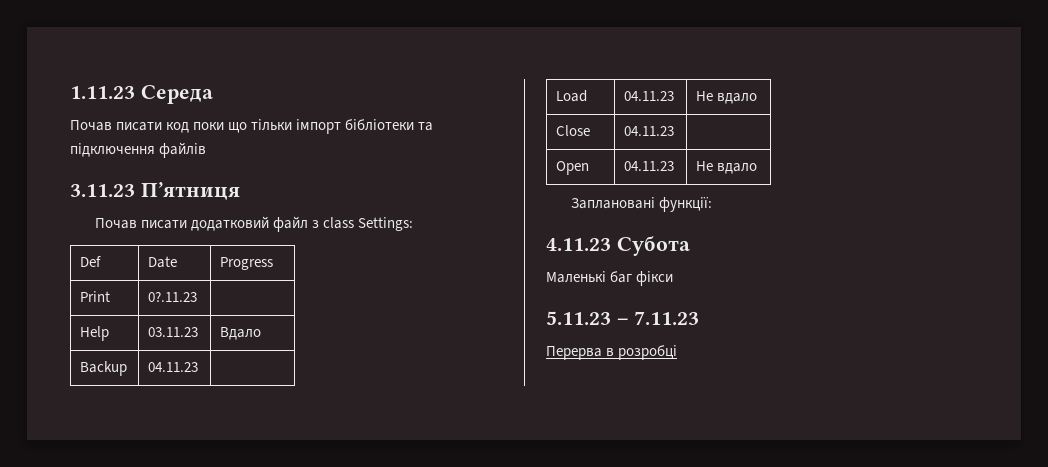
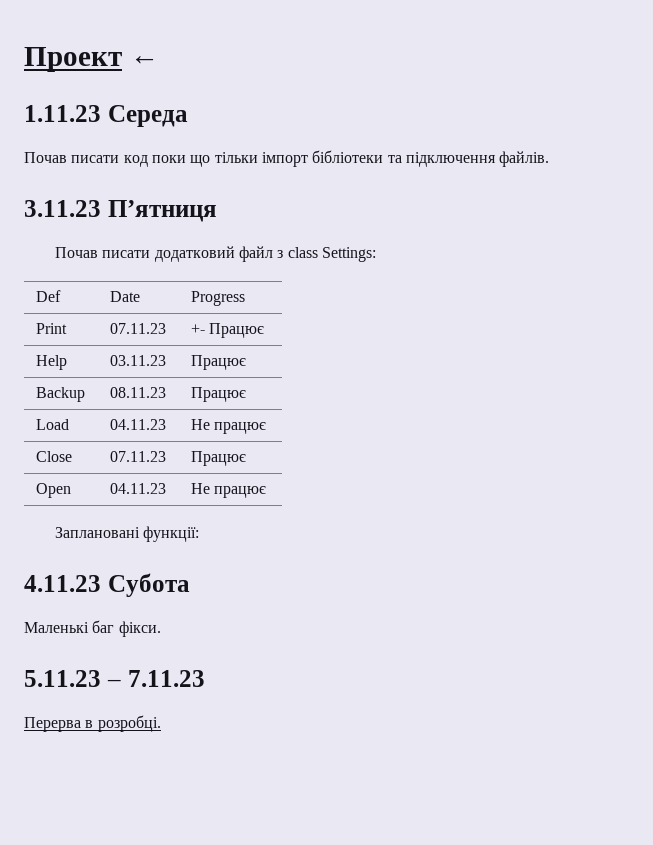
+ Проект ←
- Почав писати код поки що тільки імпорт бібліотеки та підключення файлів
+ Почав писати код поки що тільки імпорт бібліотеки та підключення файлів.
- Print | 0?.11.23 |
+ Print | 07.11.23 | +- Працює
- Help | 03.11.23 | Вдало
+ Help | 03.11.23 | Працює
- Backup | 04.11.23 |
+ Backup | 08.11.23 | Працює
- Load | 04.11.23 | Не вдало
+ Load | 04.11.23 | Не працює
- Close | 04.11.23 |
+ Close | 07.11.23 | Працює
- Open | 04.11.23 | Не вдало
+ Open | 04.11.23 | Не працює
- Маленькі баг фікси
+ Маленькі баг фікси.
- Перерва в розробці
+ Перерва в розробці.

